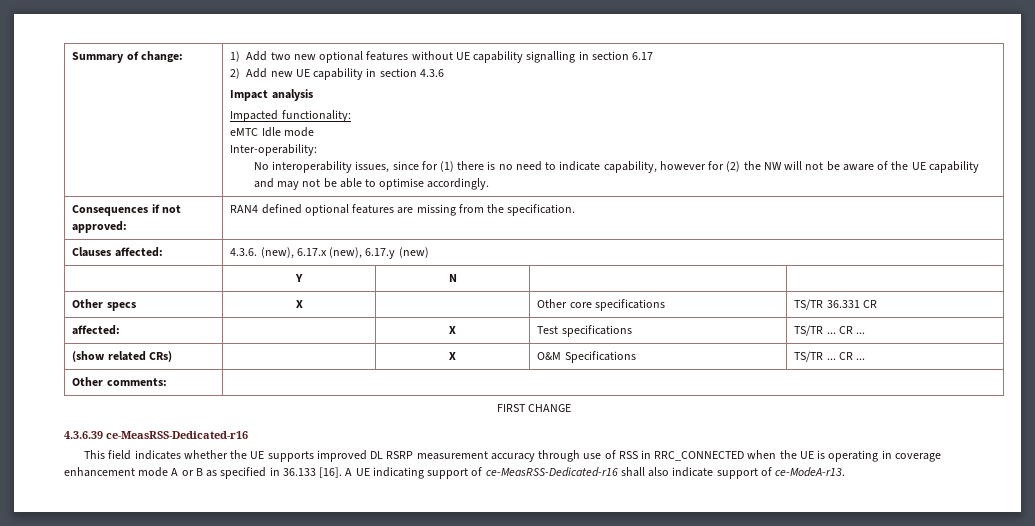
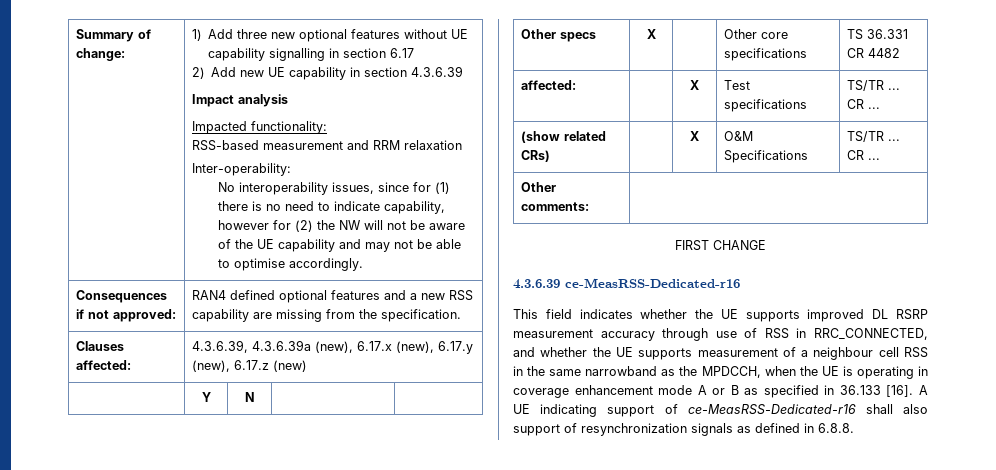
- 1) Add two new optional features without UE capability signalling in section 6.17
+ 1) Add three new optional features without UE capability signalling in section 6.17
- 2) Add new UE capability in section 4.3.6
+ 2) Add new UE capability in section 4.3.6.39
- eMTC Idle mode
+ RSS-based measurement and RRM relaxation
- Consequences if not approved: | RAN4 defined optional features are missing from the specification.
+ Consequences if not approved: | RAN4 defined optional features and a new RSS capability are missing from the specification.
- Clauses affected: | 4.3.6. (new), 6.17.x (new), 6.17.y (new)
+ Clauses affected: | 4.3.6.39, 4.3.6.39a (new), 6.17.x (new), 6.17.y (new), 6.17.z (new)
- Other specs | X | | Other core specifications | TS/TR 36.331 CR
+ Other specs | X | | Other core specifications | TS 36.331 CR 4482
- This field indicates whether the UE supports improved DL RSRP measurement accuracy through use of RSS in RRC_CONNECTED when the UE is operating in coverage enhancement mode A or B as specified in 36.133 [16].
+ This field indicates whether the UE supports improved DL RSRP measurement accuracy through use of RSS in RRC_CONNECTED, and whether the UE supports measurement of a neighbour cell RSS in the same narrowband as the MPDCCH, when the UE is operating in coverage enhancement mode A or B as specified in 36.133 [16].
- A UE indicating support of ce-MeasRSS-Dedicated-r16 shall also indicate support of ce-ModeA-r13.
+ A UE indicating support of ce-MeasRSS-Dedicated-r16 shall also support of resynchronization signals as defined in 6.8.8.

